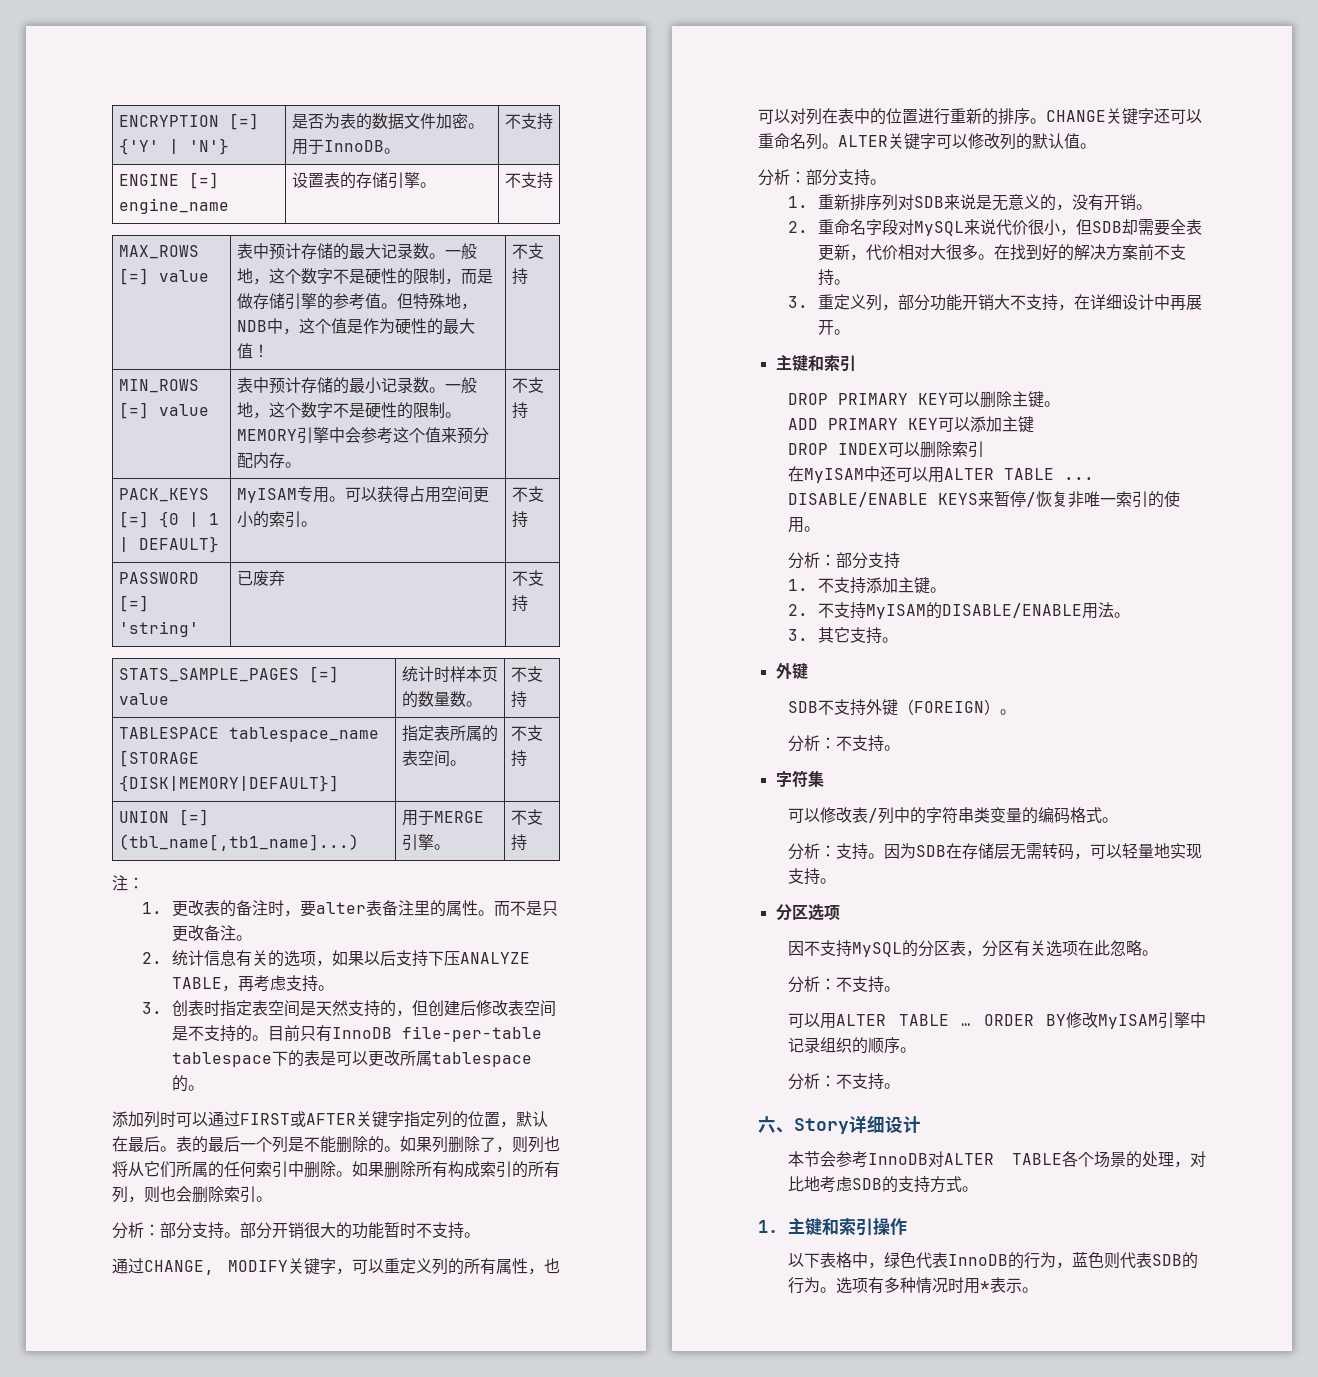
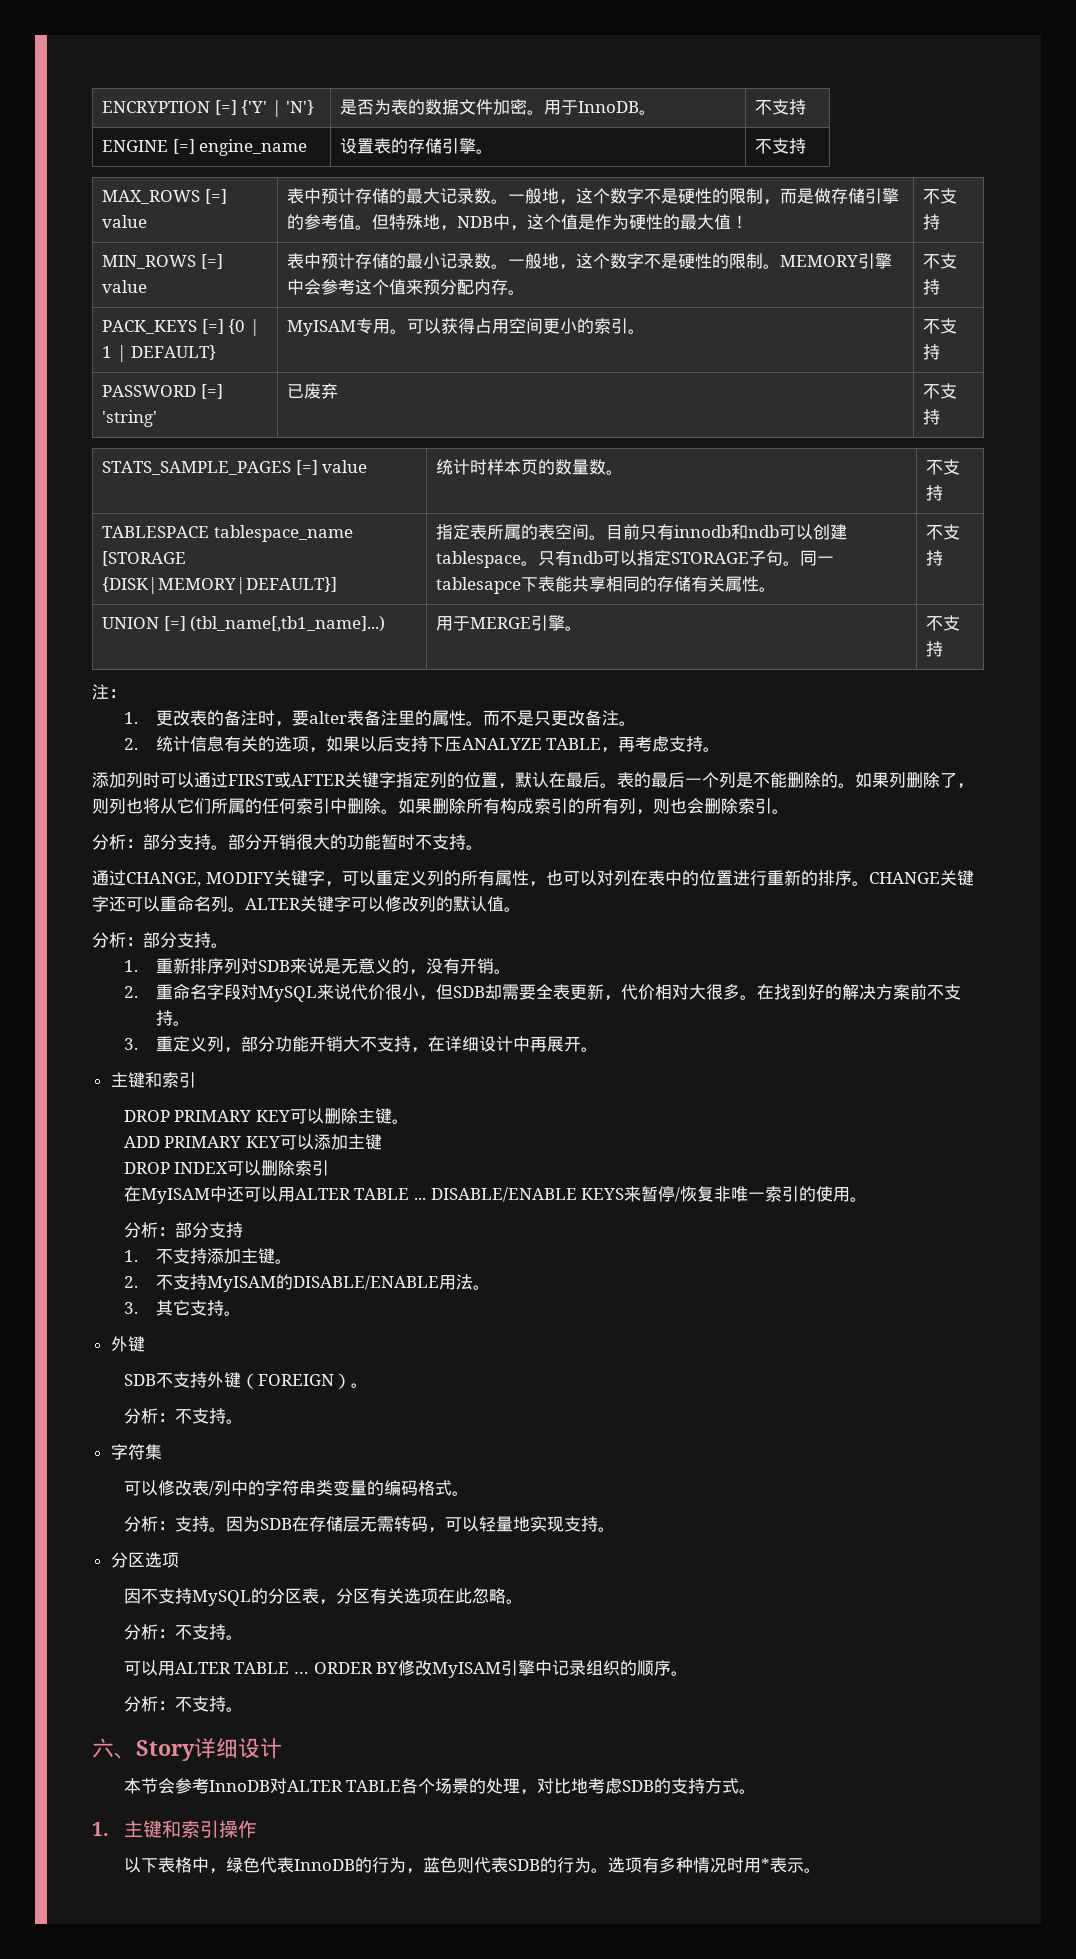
- TABLESPACE tablespace_name [STORAGE {DISK|MEMORY|DEFAULT}] | 指定表所属的表空间。 | 不支持
+ TABLESPACE tablespace_name [STORAGE {DISK|MEMORY|DEFAULT}] | 指定表所属的表空间。目前只有innodb和ndb可以创建tablespace。只有ndb可以指定STORAGE子句。同一tablesapce下表能共享相同的存储有关属性。 | 不支持
- 3.创表时指定表空间是天然支持的，但创建后修改表空间是不支持的。目前只有InnoDB file-per-table tablespace下的表是可以更改所属tablespace的。

